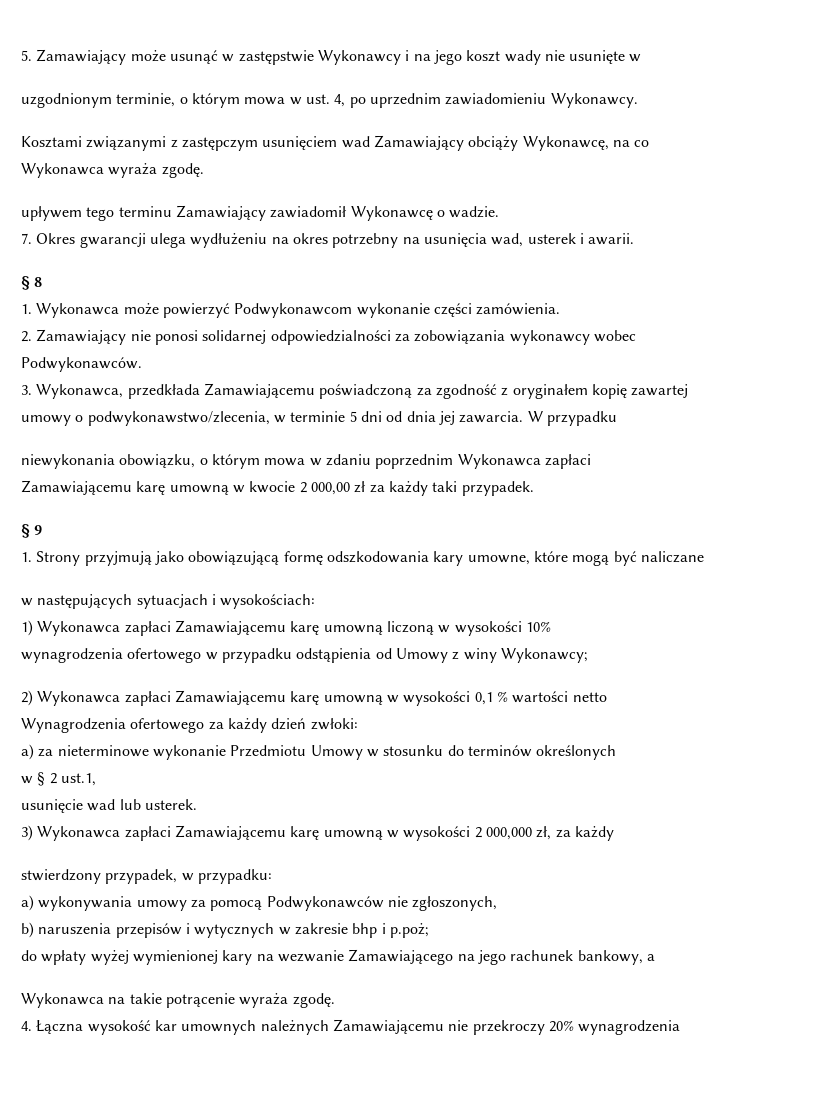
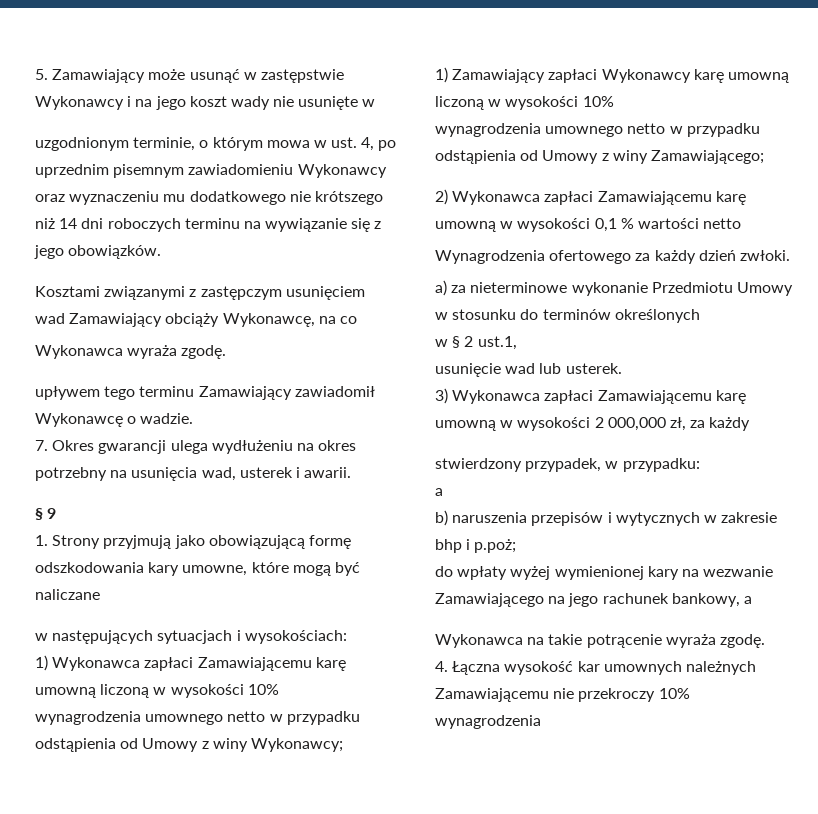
- uzgodnionym terminie, o którym mowa w ust. 4, po uprzednim zawiadomieniu Wykonawcy.
+ uzgodnionym terminie, o którym mowa w ust. 4, po uprzednim pisemnym zawiadomieniu Wykonawcy oraz wyznaczeniu mu dodatkowego nie krótszego niż 14 dni roboczych terminu na wywiązanie się z jego obowiązków.
- § 8
- 1. Wykonawca może powierzyć Podwykonawcom wykonanie części zamówienia.
- 2. Zamawiający nie ponosi solidarnej odpowiedzialności za zobowiązania wykonawcy wobec
- Podwykonawców.
- 3. Wykonawca, przedkłada Zamawiającemu poświadczoną za zgodność z oryginałem kopię zawartej
- umowy o podwykonawstwo/zlecenia, w terminie 5 dni od dnia jej zawarcia. W przypadku
- niewykonania obowiązku, o którym mowa w zdaniu poprzednim Wykonawca zapłaci
- Zamawiającemu karę umowną w kwocie 2 000,00 zł za każdy taki przypadek.
- wynagrodzenia ofertowego w przypadku odstąpienia od Umowy z winy Wykonawcy;
+ wynagrodzenia umownego netto w przypadku odstąpienia od Umowy z winy Wykonawcy;
+ 1) Zamawiający zapłaci Wykonawcy karę umowną liczoną w wysokości 10%
+ wynagrodzenia umownego netto w przypadku odstąpienia od Umowy z winy Zamawiającego;
- Wynagrodzenia ofertowego za każdy dzień zwłoki:
+ Wynagrodzenia ofertowego za każdy dzień zwłoki.
  stwierdzony przypadek, w przypadku:
- a) wykonywania umowy za pomocą Podwykonawców nie zgłoszonych,
+ a
- 4. Łączna wysokość kar umownych należnych Zamawiającemu nie przekroczy 20% wynagrodzenia
+ 4. Łączna wysokość kar umownych należnych Zamawiającemu nie przekroczy 10% wynagrodzenia

